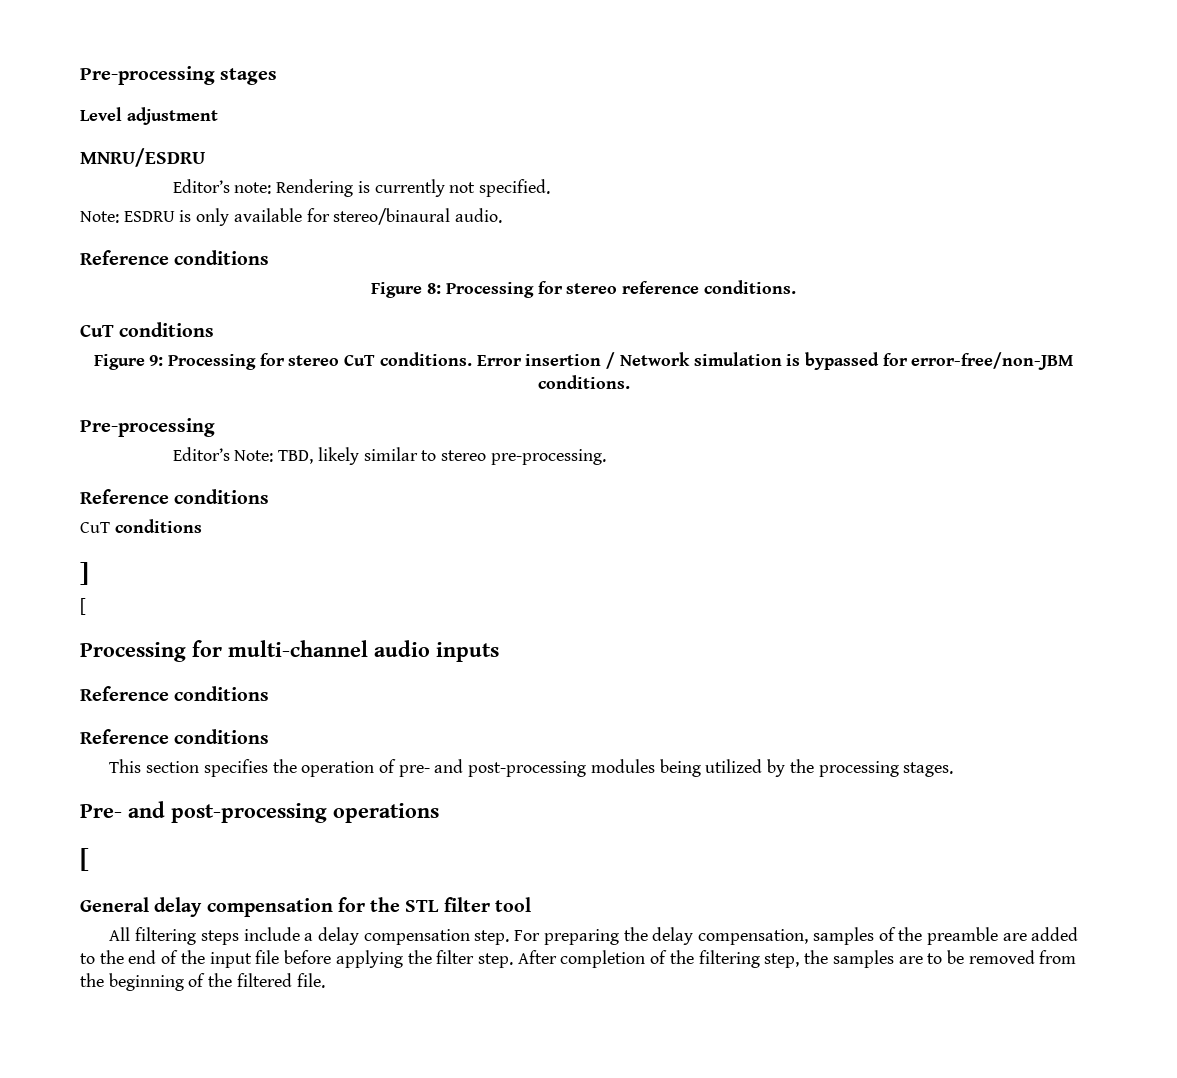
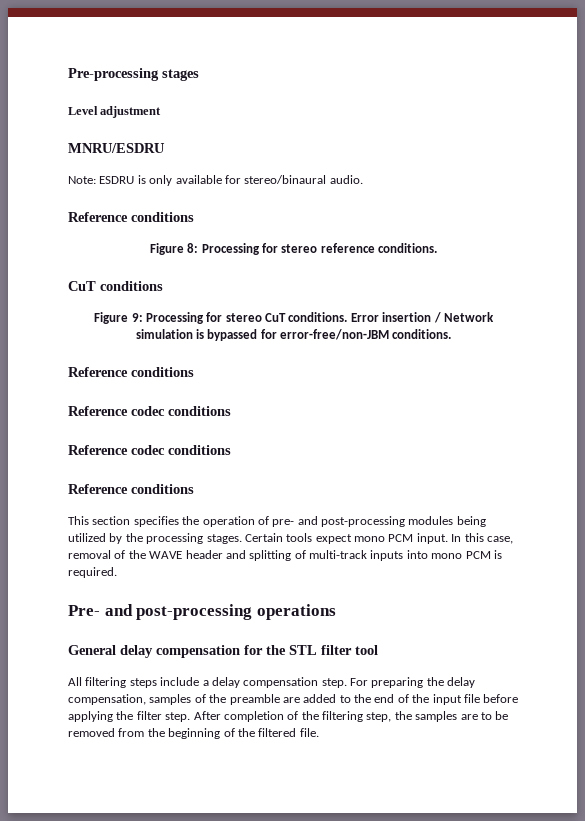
- Editor’s note: Rendering is currently not specified.
  Error insertion / Network simulation is bypassed for error-free/non-JBM conditions.
- Pre-processing
- Editor’s Note: TBD, likely similar to stereo pre-processing.
  Reference conditions
- CuT conditions
- ]
- [
- Processing for multi-channel audio inputs
- Reference conditions
+ Reference codec conditions
+ Reference codec conditions
+ Certain tools expect mono PCM input. In this case, removal of the WAVE header and splitting of multi-track inputs into mono PCM is required.
  Pre- and post-processing operations
- [

